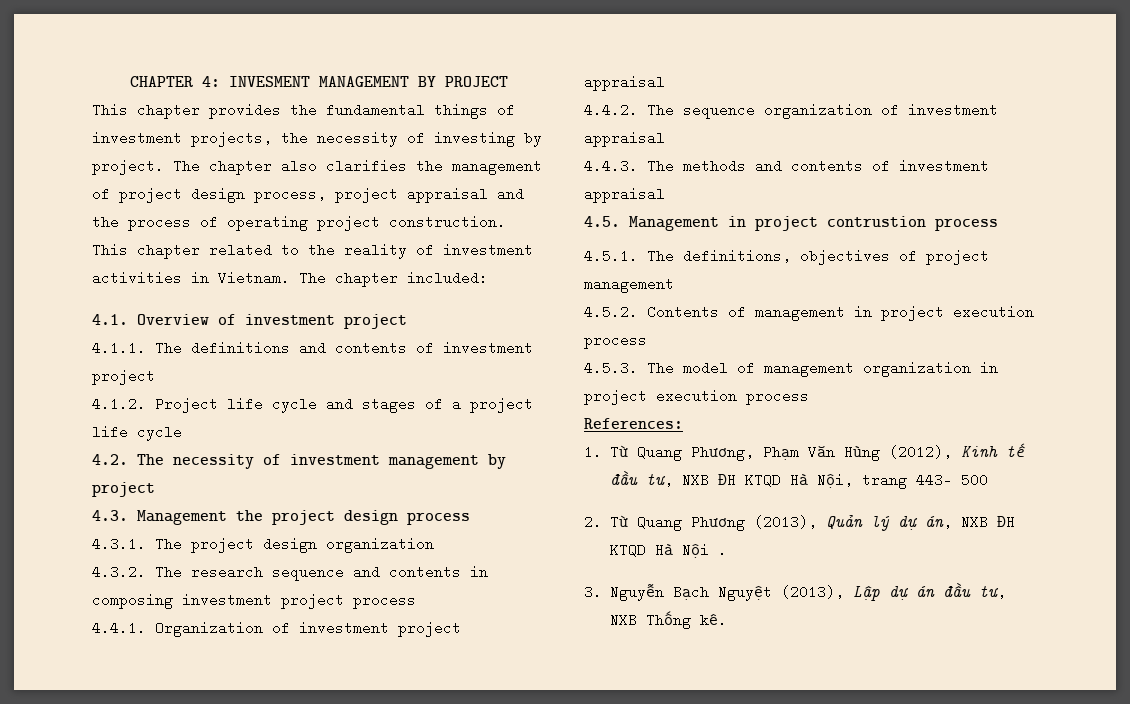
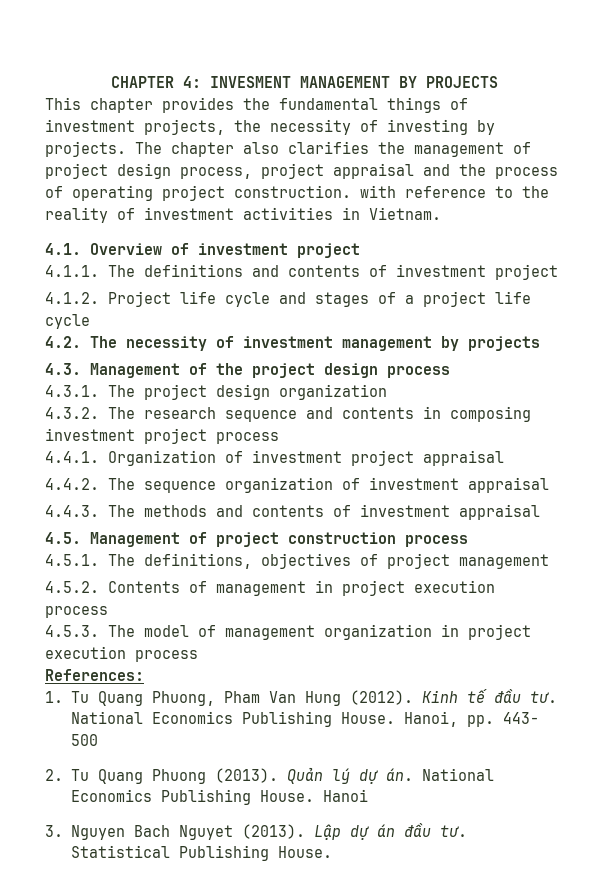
- CHAPTER 4: INVESMENT MANAGEMENT BY PROJECT
+ CHAPTER 4: INVESMENT MANAGEMENT BY PROJECTS
- This chapter provides the fundamental things of investment projects, the necessity of investing by project.
+ This chapter provides the fundamental things of investment projects, the necessity of investing by projects.
- The chapter also clarifies the management of project design process, project appraisal and the process of operating project construction. This chapter related to the reality of investment activities in Vietnam. The chapter included:
+ The chapter also clarifies the management of project design process, project appraisal and the process of operating project construction. with reference to the reality of investment activities in Vietnam.
- 4.2. The necessity of investment management by project
+ 4.2. The necessity of investment management by projects
- 4.3. Management the project design process
+ 4.3. Management of the project design process
- 4.5. Management in project contrustion process
+ 4.5. Management of project construction process
- 1. Từ Quang Phương, Phạm Văn Hùng (2012), Kinh tế đầu tư, NXB ĐH KTQD Hà Nội, trang 443- 500
- 2. Từ Quang Phương (2013), Quản lý dự án, NXB ĐH KTQD Hà Nội .
- 3. Nguyễn Bạch Nguyệt (2013), Lập dự án đầu tư, NXB Thống kê.
+ 1. Tu Quang Phuong, Pham Van Hung (2012). Kinh tế đầu tư. National Economics Publishing House. Hanoi, pp. 443- 500
+ 2. Tu Quang Phuong (2013). Quản lý dự án. National Economics Publishing House. Hanoi
+ 3. Nguyen Bach Nguyet (2013). Lập dự án đầu tư. Statistical Publishing House.

